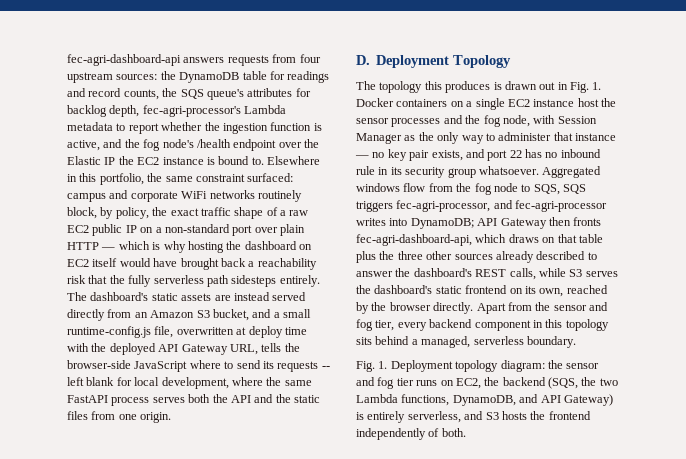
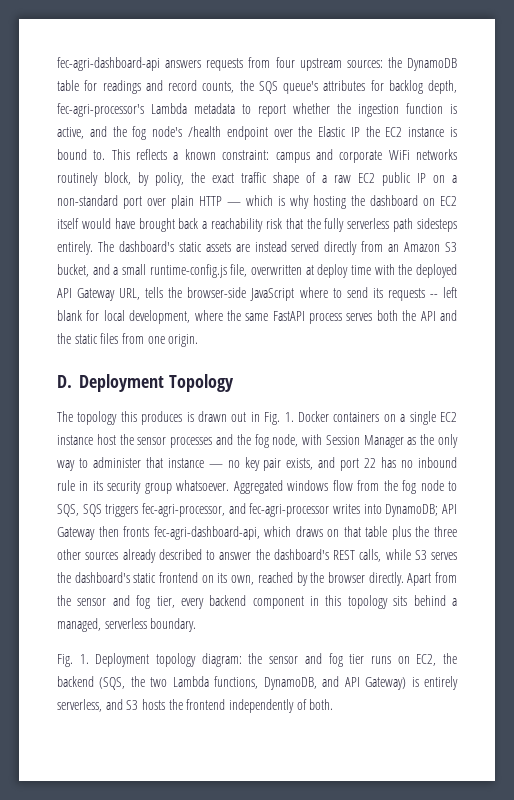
- Elsewhere in this portfolio, the same constraint surfaced: campus and corporate WiFi networks routinely block, by policy, the exact traffic shape of a raw EC2 public IP on a non-standard port over plain HTTP — which is why hosting the dashboard on EC2 itself would have brought back a reachability risk that the fully serverless path sidesteps entirely.
+ This reflects a known constraint: campus and corporate WiFi networks routinely block, by policy, the exact traffic shape of a raw EC2 public IP on a non-standard port over plain HTTP — which is why hosting the dashboard on EC2 itself would have brought back a reachability risk that the fully serverless path sidesteps entirely.

